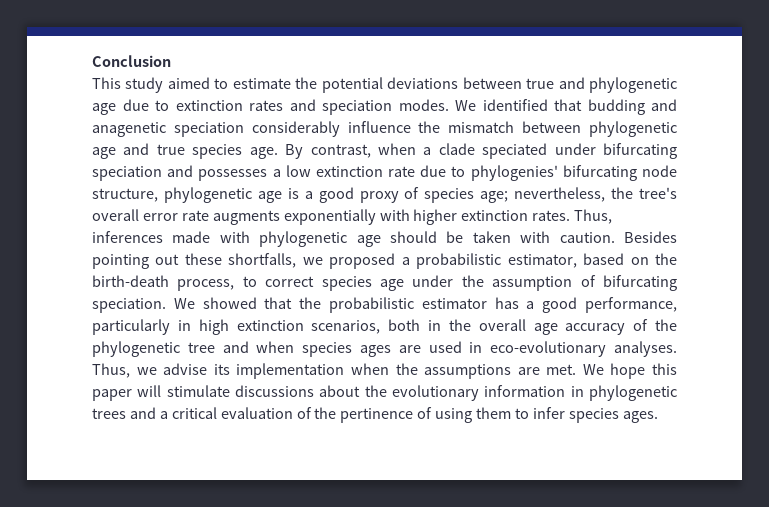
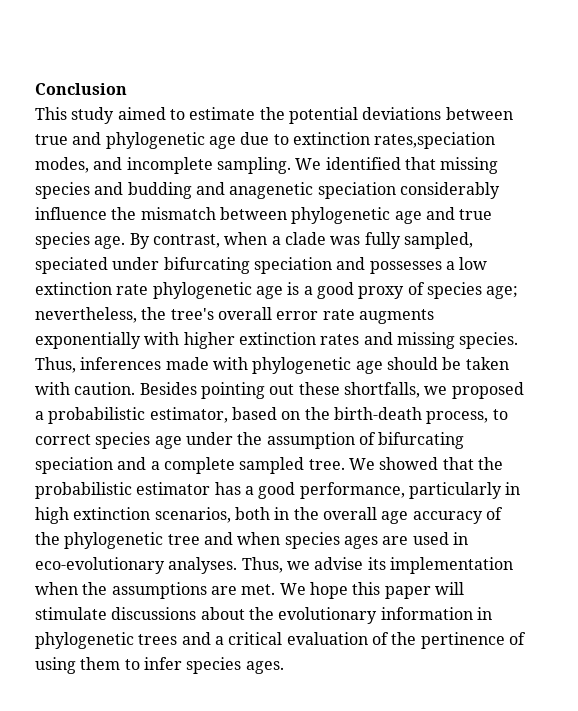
- This study aimed to estimate the potential deviations between true and phylogenetic age due to extinction rates and speciation modes. We identified that budding and anagenetic speciation considerably influence the mismatch between phylogenetic age and true species age.
+ This study aimed to estimate the potential deviations between true and phylogenetic age due to extinction rates,speciation modes, and incomplete sampling. We identified that missing species and budding and anagenetic speciation considerably influence the mismatch between phylogenetic age and true species age.
- By contrast, when a clade speciated under bifurcating speciation and possesses a low extinction rate due to phylogenies' bifurcating node structure, phylogenetic age is a good proxy of species age; nevertheless, the tree's overall error rate augments exponentially with higher extinction rates.
+ By contrast, when a clade was fully sampled, speciated under bifurcating speciation and possesses a low extinction rate phylogenetic age is a good proxy of species age; nevertheless, the tree's overall error rate augments exponentially with higher extinction rates and missing species.
- Besides pointing out these shortfalls, we proposed a probabilistic estimator, based on the birth-death process, to correct species age under the assumption of bifurcating speciation.
+ Besides pointing out these shortfalls, we proposed a probabilistic estimator, based on the birth-death process, to correct species age under the assumption of bifurcating speciation and a complete sampled tree.

